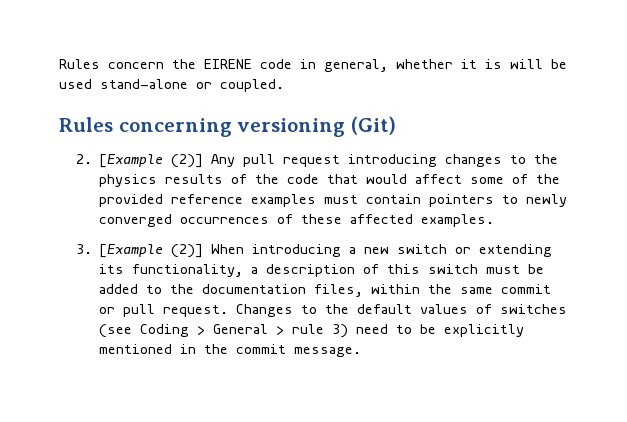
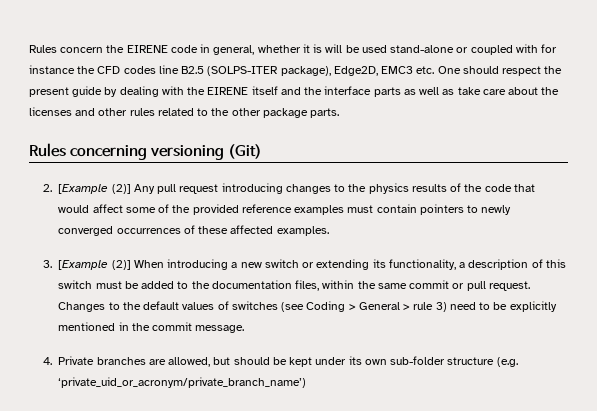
- Rules concern the EIRENE code in general, whether it is will be used stand-alone or coupled.
+ Rules concern the EIRENE code in general, whether it is will be used stand-alone or coupled with for instance the CFD codes line B2.5 (SOLPS-ITER package), Edge2D, EMC3 etc. One should respect the present guide by dealing with the EIRENE itself and the interface parts as well as take care about the licenses and other rules related to the other package parts.
+ 4. Private branches are allowed, but should be kept under its own sub-folder structure (e.g. ‘private_uid_or_acronym/private_branch_name’)

